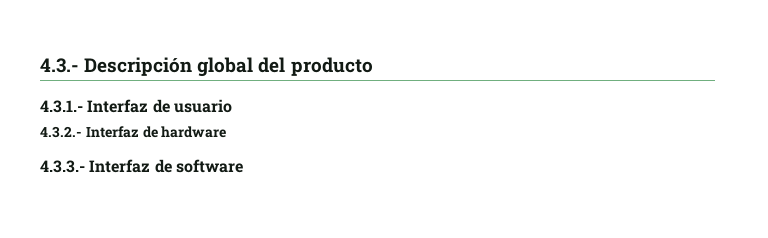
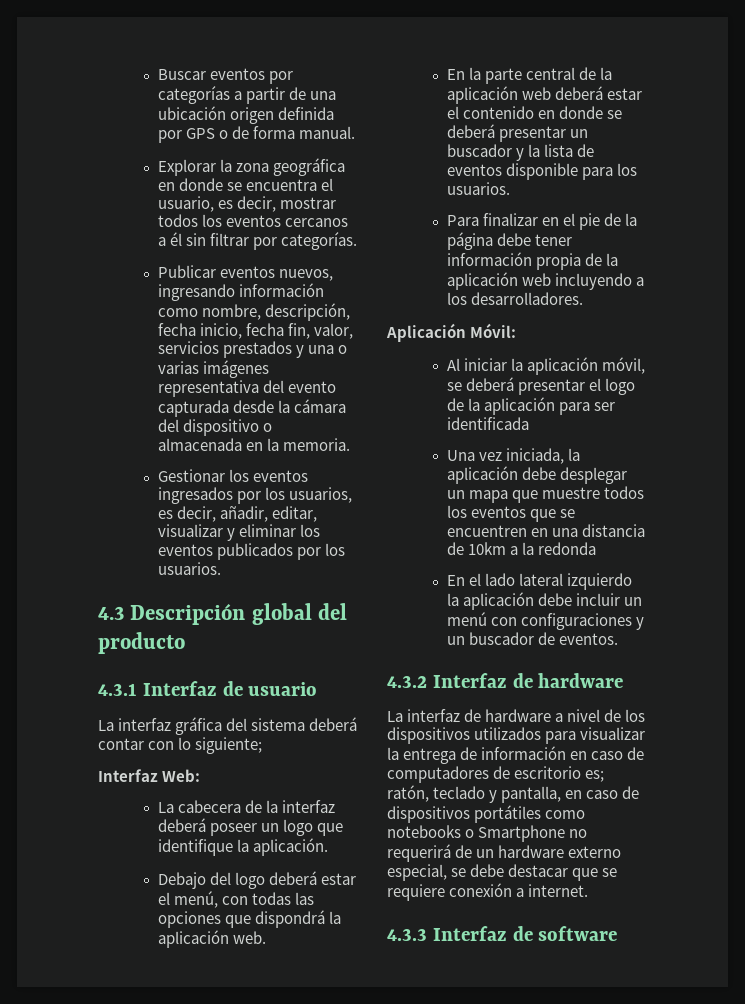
- 4.3.- Descripción global del producto
+ Buscar eventos por categorías a partir de una ubicación origen definida por GPS o de forma manual.
+ Explorar la zona geográfica en donde se encuentra el usuario, es decir, mostrar todos los eventos cercanos a él sin filtrar por categorías.
+ Publicar eventos nuevos, ingresando información como nombre, descripción, fecha inicio, fecha fin, valor, servicios prestados y una o varias imágenes representativa del evento capturada desde la cámara del dispositivo o almacenada en la memoria.
+ Gestionar los eventos ingresados por los usuarios, es decir, añadir, editar, visualizar y eliminar los eventos publicados por los usuarios.
+ 4.3 Descripción global del producto
- 4.3.1.- Interfaz de usuario
+ 4.3.1 Interfaz de usuario
- 4.3.2.- Interfaz de hardware
- 4.3.3.- Interfaz de software
+ La interfaz gráfica del sistema deberá contar con lo siguiente;
+ Interfaz Web:
+ La cabecera de la interfaz deberá poseer un logo que identifique la aplicación.
+ Debajo del logo deberá estar el menú, con todas las opciones que dispondrá la aplicación web.
+ En la parte central de la aplicación web deberá estar el contenido en donde se deberá presentar un buscador y la lista de eventos disponible para los usuarios.
+ Para finalizar en el pie de la página debe tener información propia de la aplicación web incluyendo a los desarrolladores.
+ Aplicación Móvil:
+ Al iniciar la aplicación móvil, se deberá presentar el logo de la aplicación para ser identificada
+ Una vez iniciada, la aplicación debe desplegar un mapa que muestre todos los eventos que se encuentren en una distancia de 10km a la redonda
+ En el lado lateral izquierdo la aplicación debe incluir un menú con configuraciones y un buscador de eventos.
+ 4.3.2 Interfaz de hardware
+ La interfaz de hardware a nivel de los dispositivos utilizados para visualizar la entrega de información en caso de computadores de escritorio es; ratón, teclado y pantalla, en caso de dispositivos portátiles como notebooks o Smartphone no requerirá de un hardware externo especial, se debe destacar que se requiere conexión a internet.
+ 4.3.3 Interfaz de software

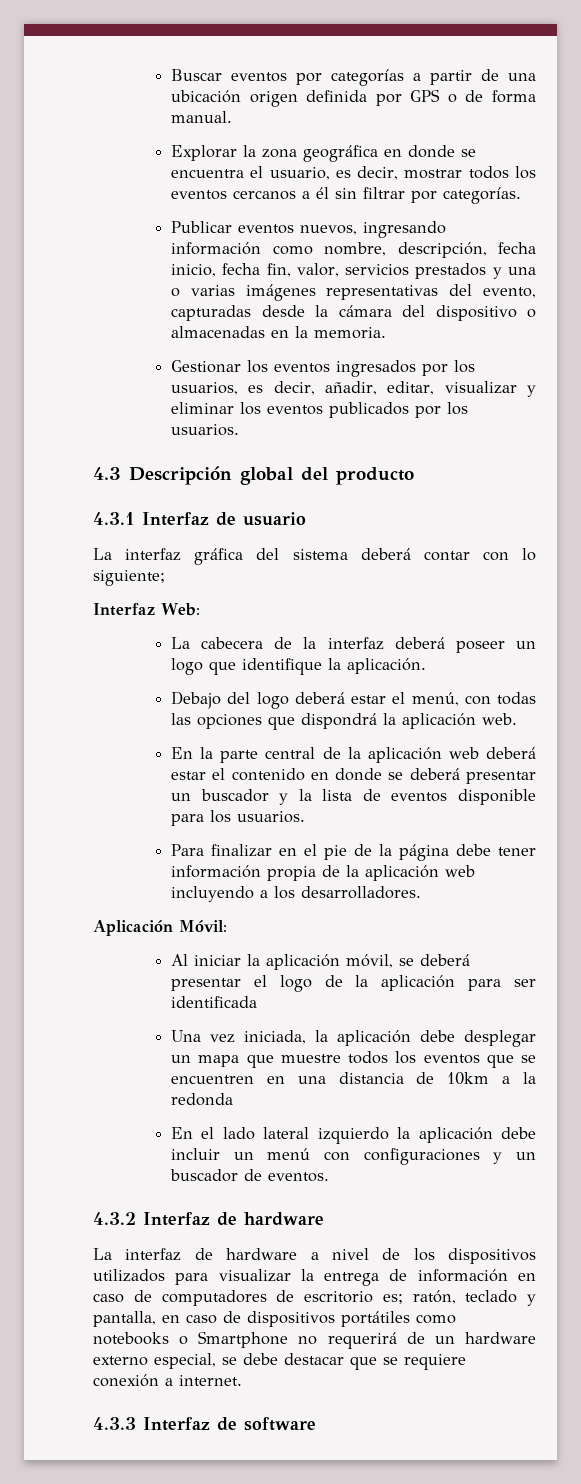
- Publicar eventos nuevos, ingresando información como nombre, descripción, fecha inicio, fecha fin, valor, servicios prestados y una o varias imágenes representativa del evento capturada desde la cámara del dispositivo o almacenada en la memoria.
+ Publicar eventos nuevos, ingresando información como nombre, descripción, fecha inicio, fecha fin, valor, servicios prestados y una o varias imágenes representativas del evento, capturadas desde la cámara del dispositivo o almacenadas en la memoria.

